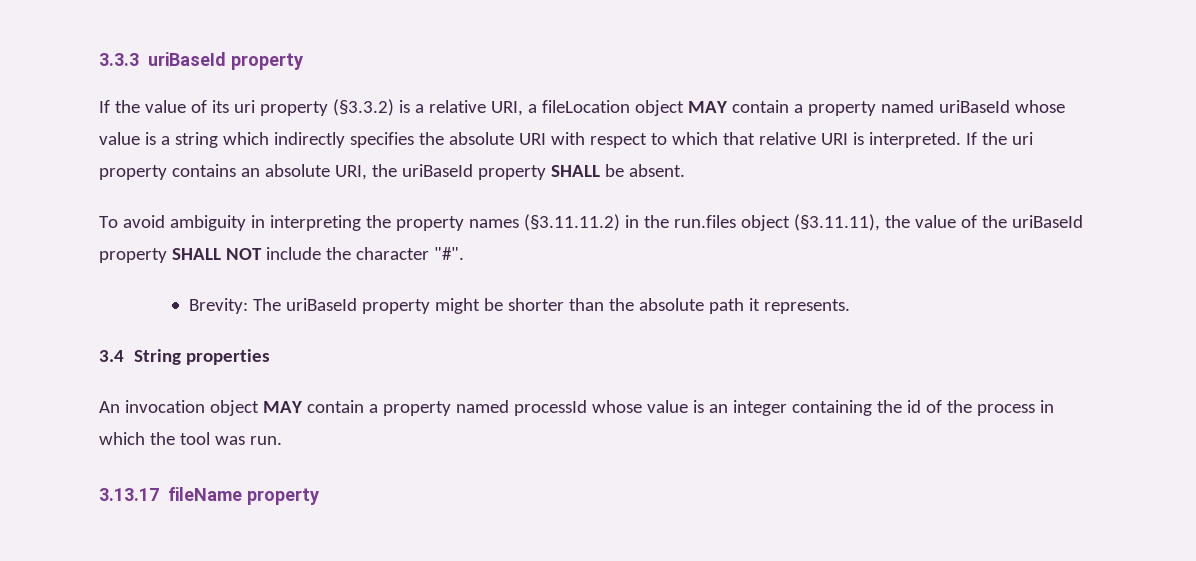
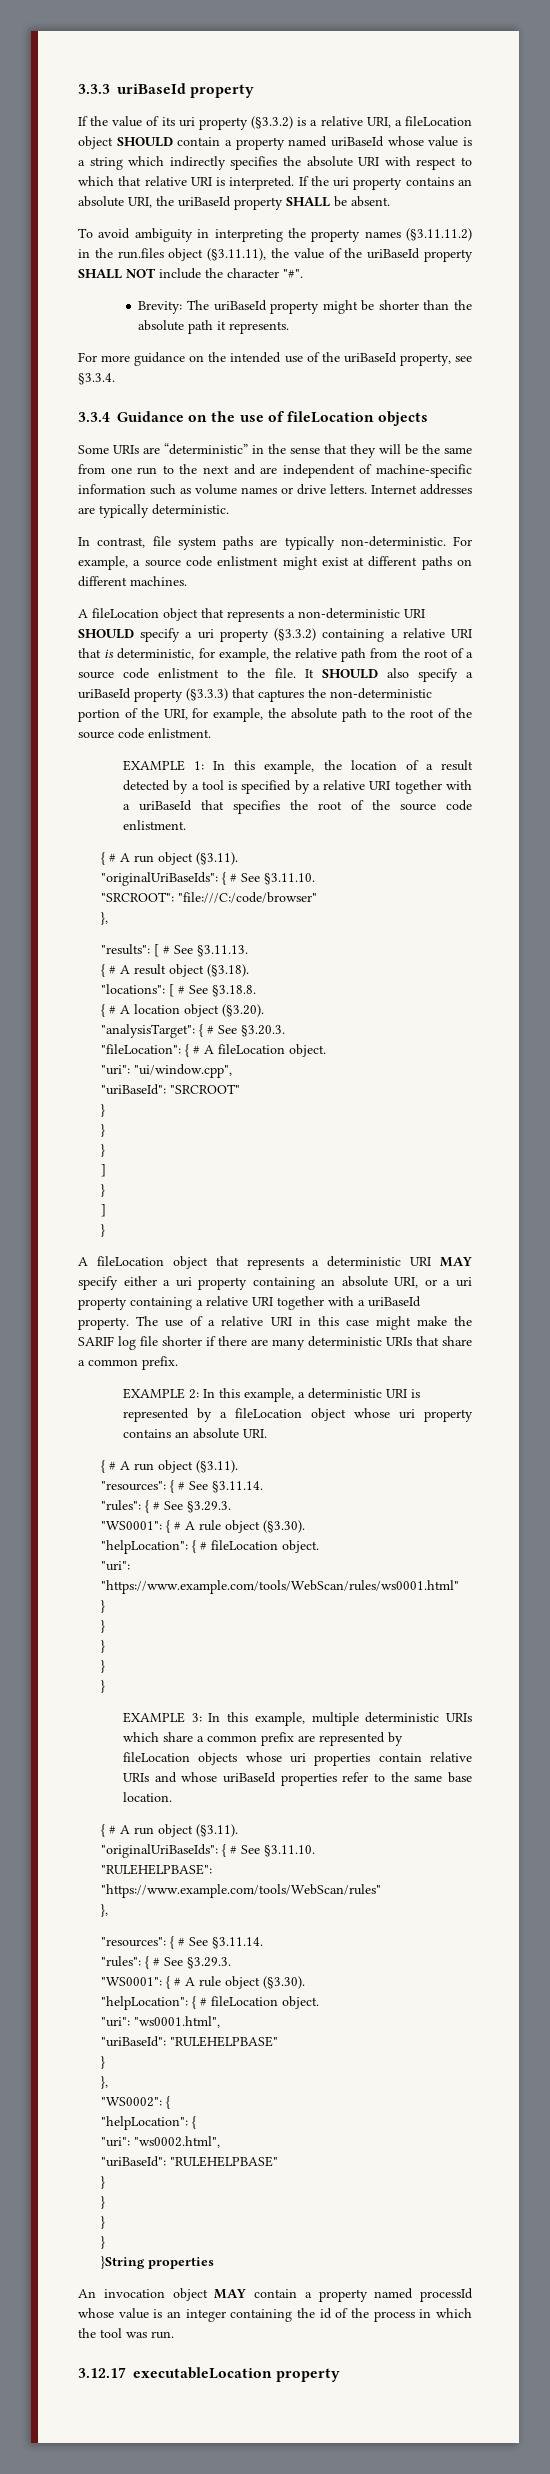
- If the value of its uri property (§3.3.2) is a relative URI, a fileLocation object MAY contain a property named uriBaseId whose value is a string which indirectly specifies the absolute URI with respect to which that relative URI is interpreted.
+ If the value of its uri property (§3.3.2) is a relative URI, a fileLocation object SHOULD contain a property named uriBaseId whose value is a string which indirectly specifies the absolute URI with respect to which that relative URI is interpreted.
- 3.4 String properties
+ For more guidance on the intended use of the uriBaseId property, see §3.3.4.
+ 3.3.4 Guidance on the use of fileLocation objects
+ Some URIs are “deterministic” in the sense that they will be the same from one run to the next and are independent of machine-specific information such as volume names or drive letters. Internet addresses are typically deterministic.
+ In contrast, file system paths are typically non-deterministic. For example, a source code enlistment might exist at different paths on different machines.
+ A fileLocation object that represents a non-deterministic URI SHOULD specify a uri property (§3.3.2) containing a relative URI that is deterministic, for example, the relative path from the root of a source code enlistment to the file. It SHOULD also specify a uriBaseId property (§3.3.3) that captures the non-deterministic portion of the URI, for example, the absolute path to the root of the source code enlistment.
+ EXAMPLE 1: In this example, the location of a result detected by a tool is specified by a relative URI together with a uriBaseId that specifies the root of the source code enlistment.
+ { # A run object (§3.11).
+ "originalUriBaseIds": { # See §3.11.10.
+ "SRCROOT": "file:///C:/code/browser"
+ },
+ "results": [ # See §3.11.13.
+ { # A result object (§3.18).
+ "locations": [ # See §3.18.8.
+ { # A location object (§3.20).
+ "analysisTarget": { # See §3.20.3.
+ "fileLocation": { # A fileLocation object.
+ "uri": "ui/window.cpp",
+ "uriBaseId": "SRCROOT"
+ }
+ }
+ }
+ ]
+ }
+ ]
+ }
+ A fileLocation object that represents a deterministic URI MAY specify either a uri property containing an absolute URI, or a uri property containing a relative URI together with a uriBaseId property. The use of a relative URI in this case might make the SARIF log file shorter if there are many deterministic URIs that share a common prefix.
+ EXAMPLE 2: In this example, a deterministic URI is represented by a fileLocation object whose uri property contains an absolute URI.
+ { # A run object (§3.11).
+ "resources": { # See §3.11.14.
+ "rules": { # See §3.29.3.
+ "WS0001": { # A rule object (§3.30).
+ "helpLocation": { # fileLocation object.
+ "uri": "https://www.example.com/tools/WebScan/rules/ws0001.html"
+ }
+ }
+ }
+ }
+ }
+ EXAMPLE 3: In this example, multiple deterministic URIs which share a common prefix are represented by fileLocation objects whose uri properties contain relative URIs and whose uriBaseId properties refer to the same base location.
+ { # A run object (§3.11).
+ "originalUriBaseIds": { # See §3.11.10.
+ "RULEHELPBASE": "https://www.example.com/tools/WebScan/rules"
+ },
+ "resources": { # See §3.11.14.
+ "rules": { # See §3.29.3.
+ "WS0001": { # A rule object (§3.30).
+ "helpLocation": { # fileLocation object.
+ "uri": "ws0001.html",
+ "uriBaseId": "RULEHELPBASE"
+ }
+ },
+ "WS0002": {
+ "helpLocation": {
+ "uri": "ws0002.html",
+ "uriBaseId": "RULEHELPBASE"
+ }
+ }
+ }
+ }
+ }String properties
- 3.13.17 fileName property
+ 3.12.17 executableLocation property

